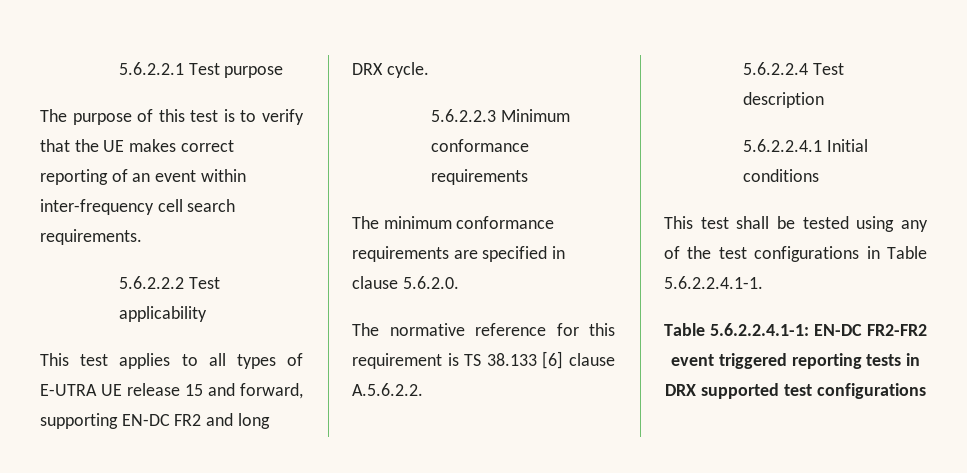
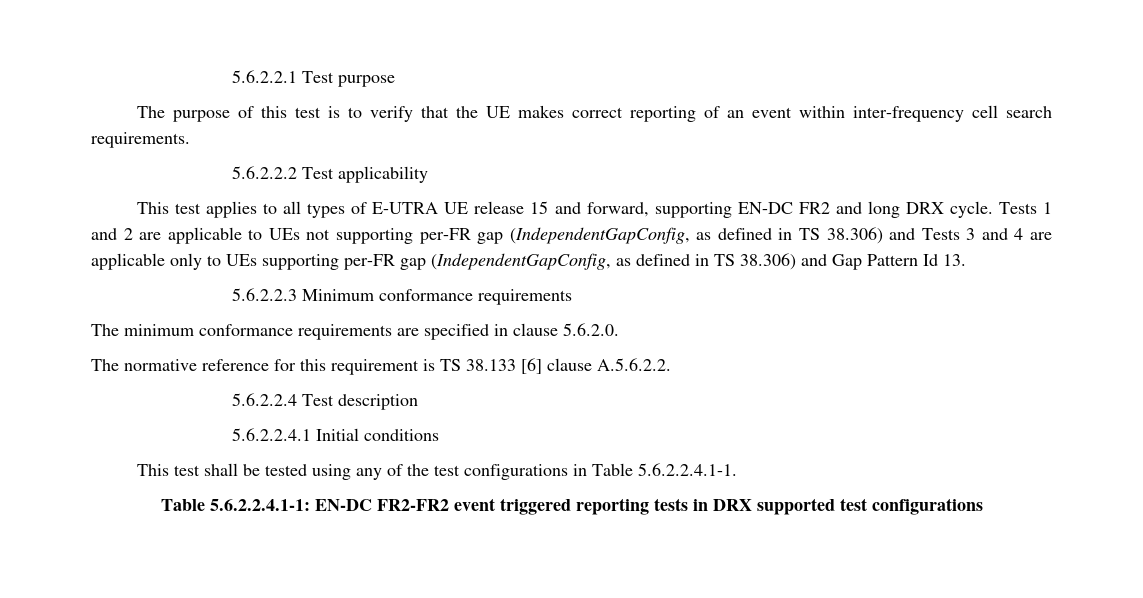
+ Tests 1 and 2 are applicable to UEs not supporting per-FR gap (IndependentGapConfig, as defined in TS 38.306) and Tests 3 and 4 are applicable only to UEs supporting per-FR gap (IndependentGapConfig, as defined in TS 38.306) and Gap Pattern Id 13.

